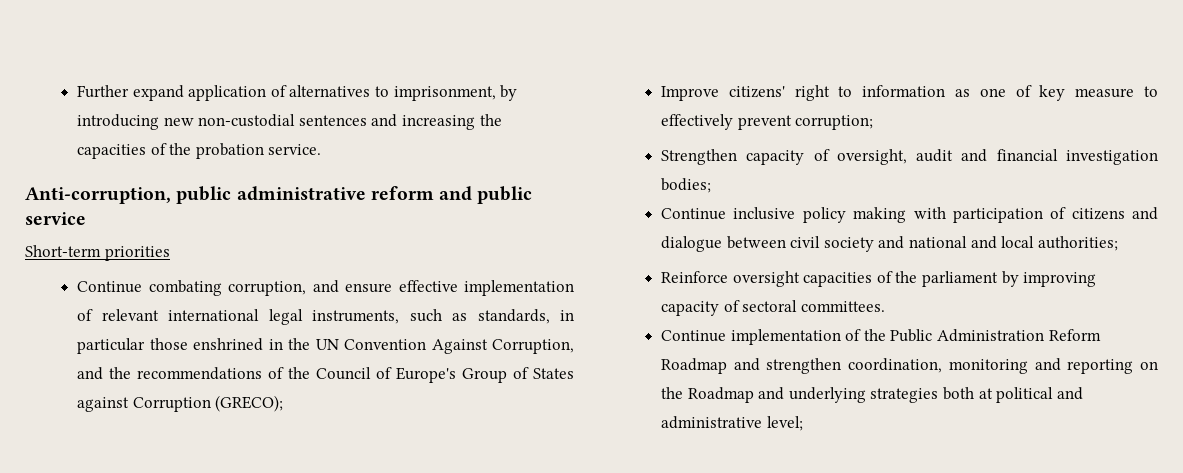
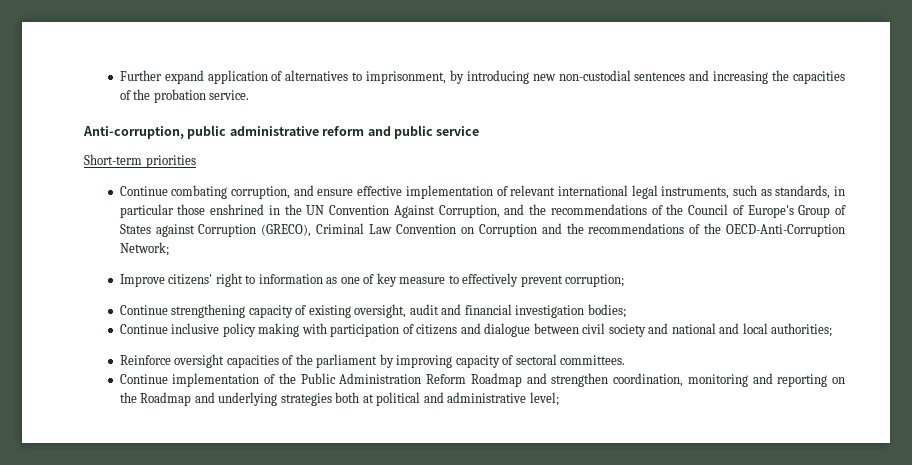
- Continue combating corruption, and ensure effective implementation of relevant international legal instruments, such as standards, in particular those enshrined in the UN Convention Against Corruption, and the recommendations of the Council of Europe's Group of States against Corruption (GRECO);
+ Continue combating corruption, and ensure effective implementation of relevant international legal instruments, such as standards, in particular those enshrined in the UN Convention Against Corruption, and the recommendations of the Council of Europe's Group of States against Corruption (GRECO), Criminal Law Convention on Corruption and the recommendations of the OECD-Anti-Corruption Network;
- Strengthen capacity of oversight, audit and financial investigation bodies;
+ Continue strengthening capacity of existing oversight, audit and financial investigation bodies;

